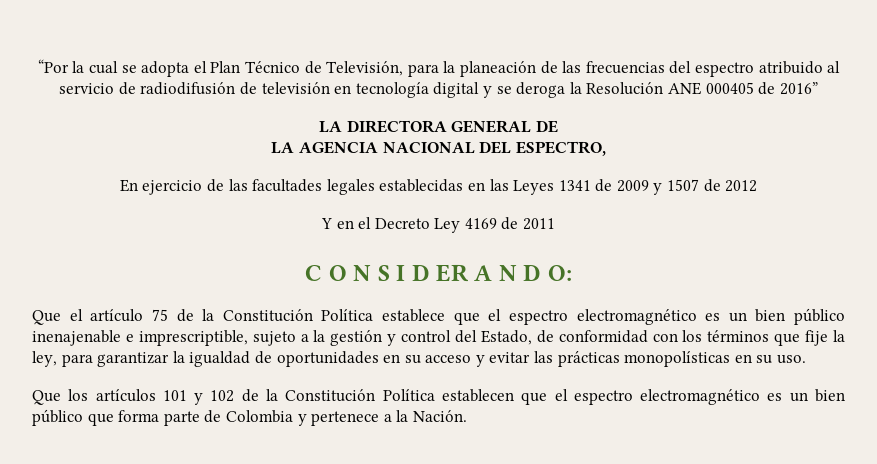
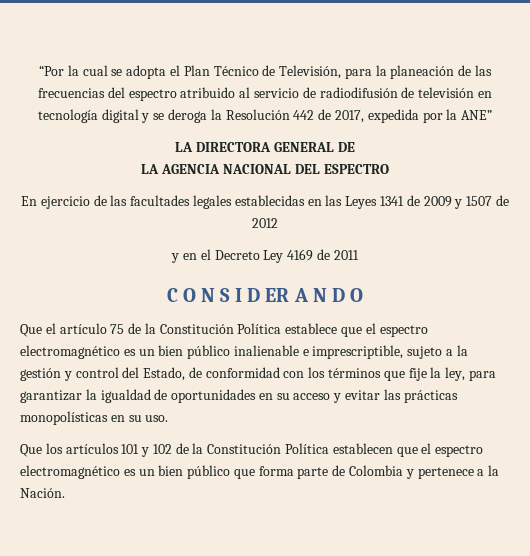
- “Por la cual se adopta el Plan Técnico de Televisión, para la planeación de las frecuencias del espectro atribuido al servicio de radiodifusión de televisión en tecnología digital y se deroga la Resolución ANE 000405 de 2016”
+ “Por la cual se adopta el Plan Técnico de Televisión, para la planeación de las frecuencias del espectro atribuido al servicio de radiodifusión de televisión en tecnología digital y se deroga la Resolución 442 de 2017, expedida por la ANE”
- LA AGENCIA NACIONAL DEL ESPECTRO,
+ LA AGENCIA NACIONAL DEL ESPECTRO
- Y en el Decreto Ley 4169 de 2011
+ y en el Decreto Ley 4169 de 2011
- C O N S I D ER A N D O:
+ C O N S I D ER A N D O
- Que el artículo 75 de la Constitución Política establece que el espectro electromagnético es un bien público inenajenable e imprescriptible, sujeto a la gestión y control del Estado, de conformidad con los términos que fije la ley, para garantizar la igualdad de oportunidades en su acceso y evitar las prácticas monopolísticas en su uso.
+ Que el artículo 75 de la Constitución Política establece que el espectro electromagnético es un bien público inalienable e imprescriptible, sujeto a la gestión y control del Estado, de conformidad con los términos que fije la ley, para garantizar la igualdad de oportunidades en su acceso y evitar las prácticas monopolísticas en su uso.

